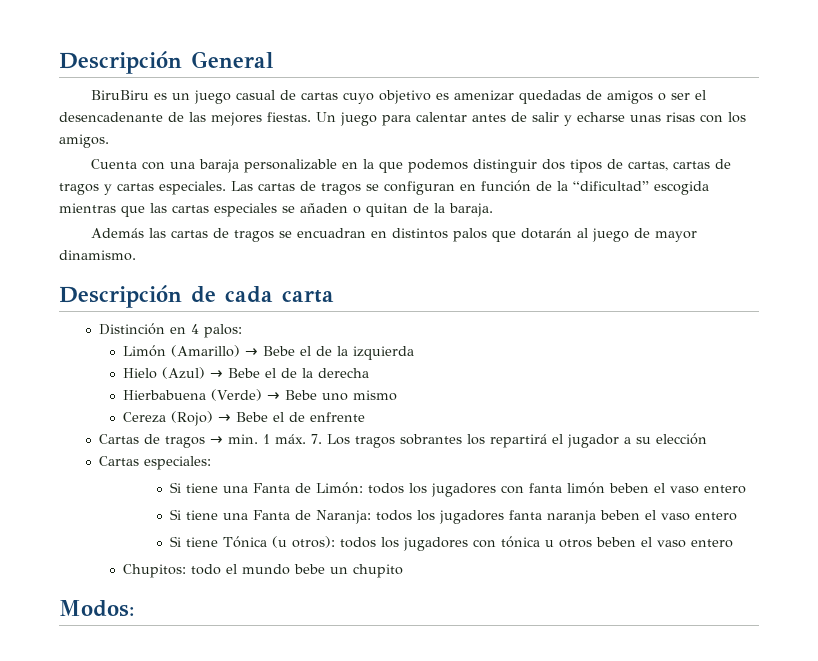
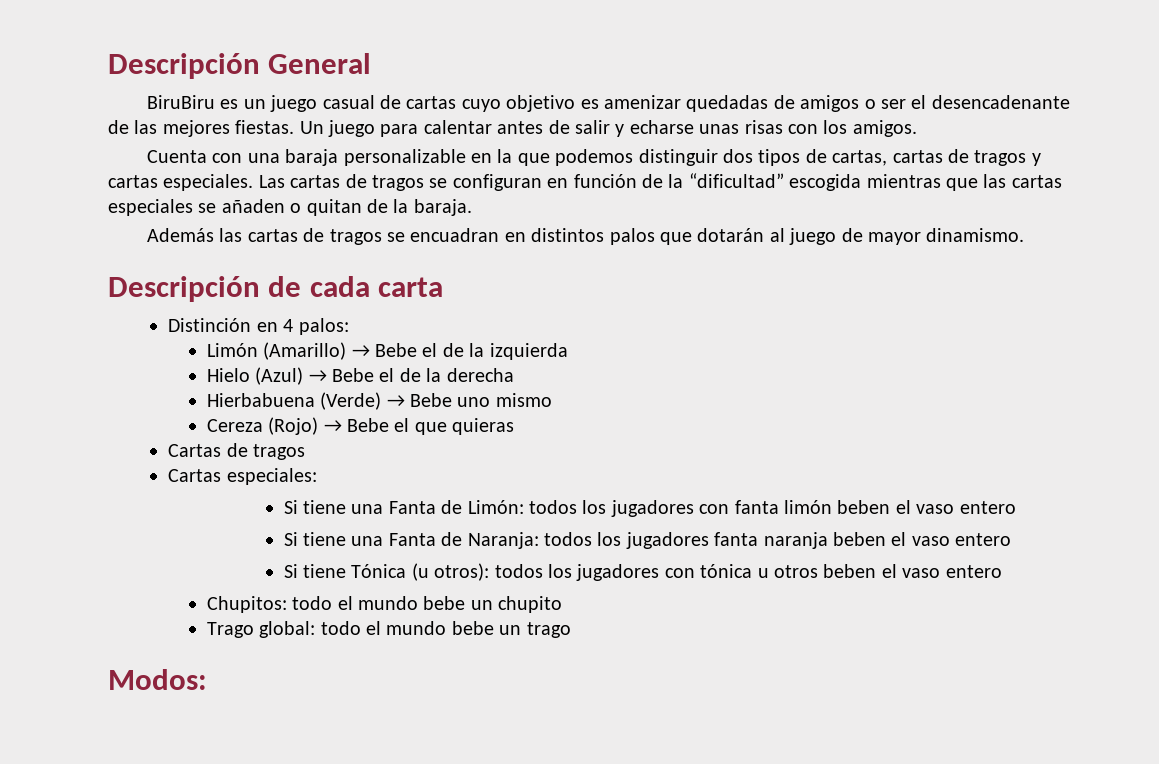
- Cereza (Rojo) → Bebe el de enfrente
+ Cereza (Rojo) → Bebe el que quieras
- Cartas de tragos → min. 1 máx. 7. Los tragos sobrantes los repartirá el jugador a su elección
+ Cartas de tragos
+ Trago global: todo el mundo bebe un trago

